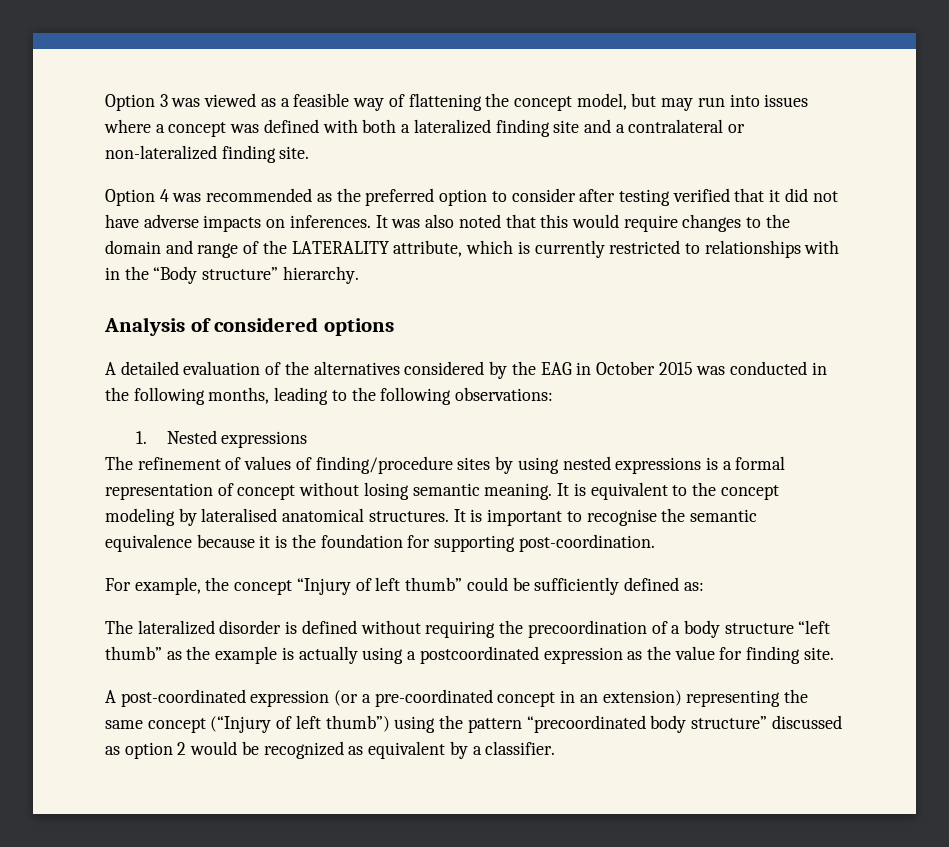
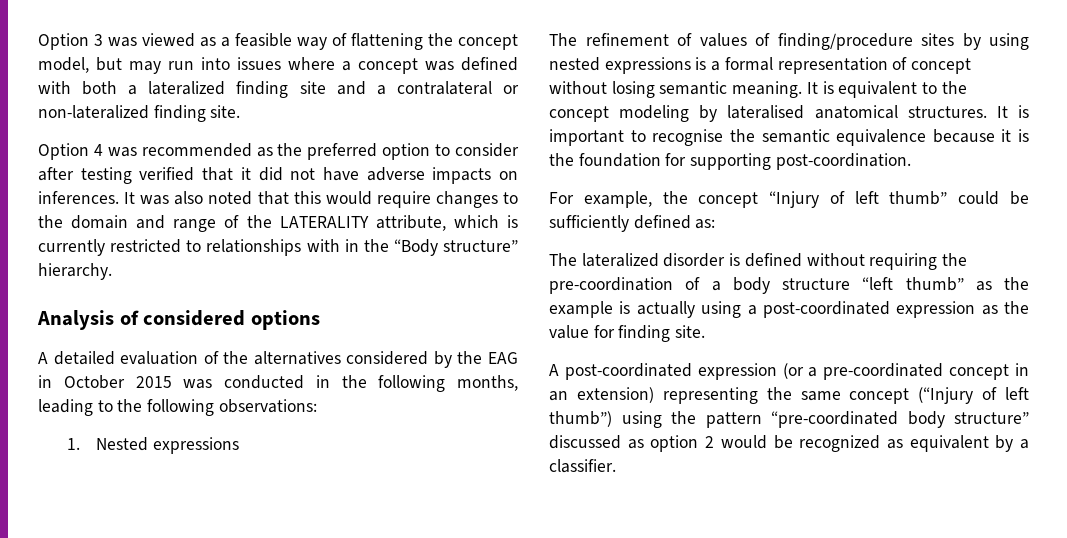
- The lateralized disorder is defined without requiring the precoordination of a body structure “left thumb” as the example is actually using a postcoordinated expression as the value for finding site.
+ The lateralized disorder is defined without requiring the pre-coordination of a body structure “left thumb” as the example is actually using a post-coordinated expression as the value for finding site.
- A post-coordinated expression (or a pre-coordinated concept in an extension) representing the same concept (“Injury of left thumb”) using the pattern “precoordinated body structure” discussed as option 2 would be recognized as equivalent by a classifier.
+ A post-coordinated expression (or a pre-coordinated concept in an extension) representing the same concept (“Injury of left thumb”) using the pattern “pre-coordinated body structure” discussed as option 2 would be recognized as equivalent by a classifier.

